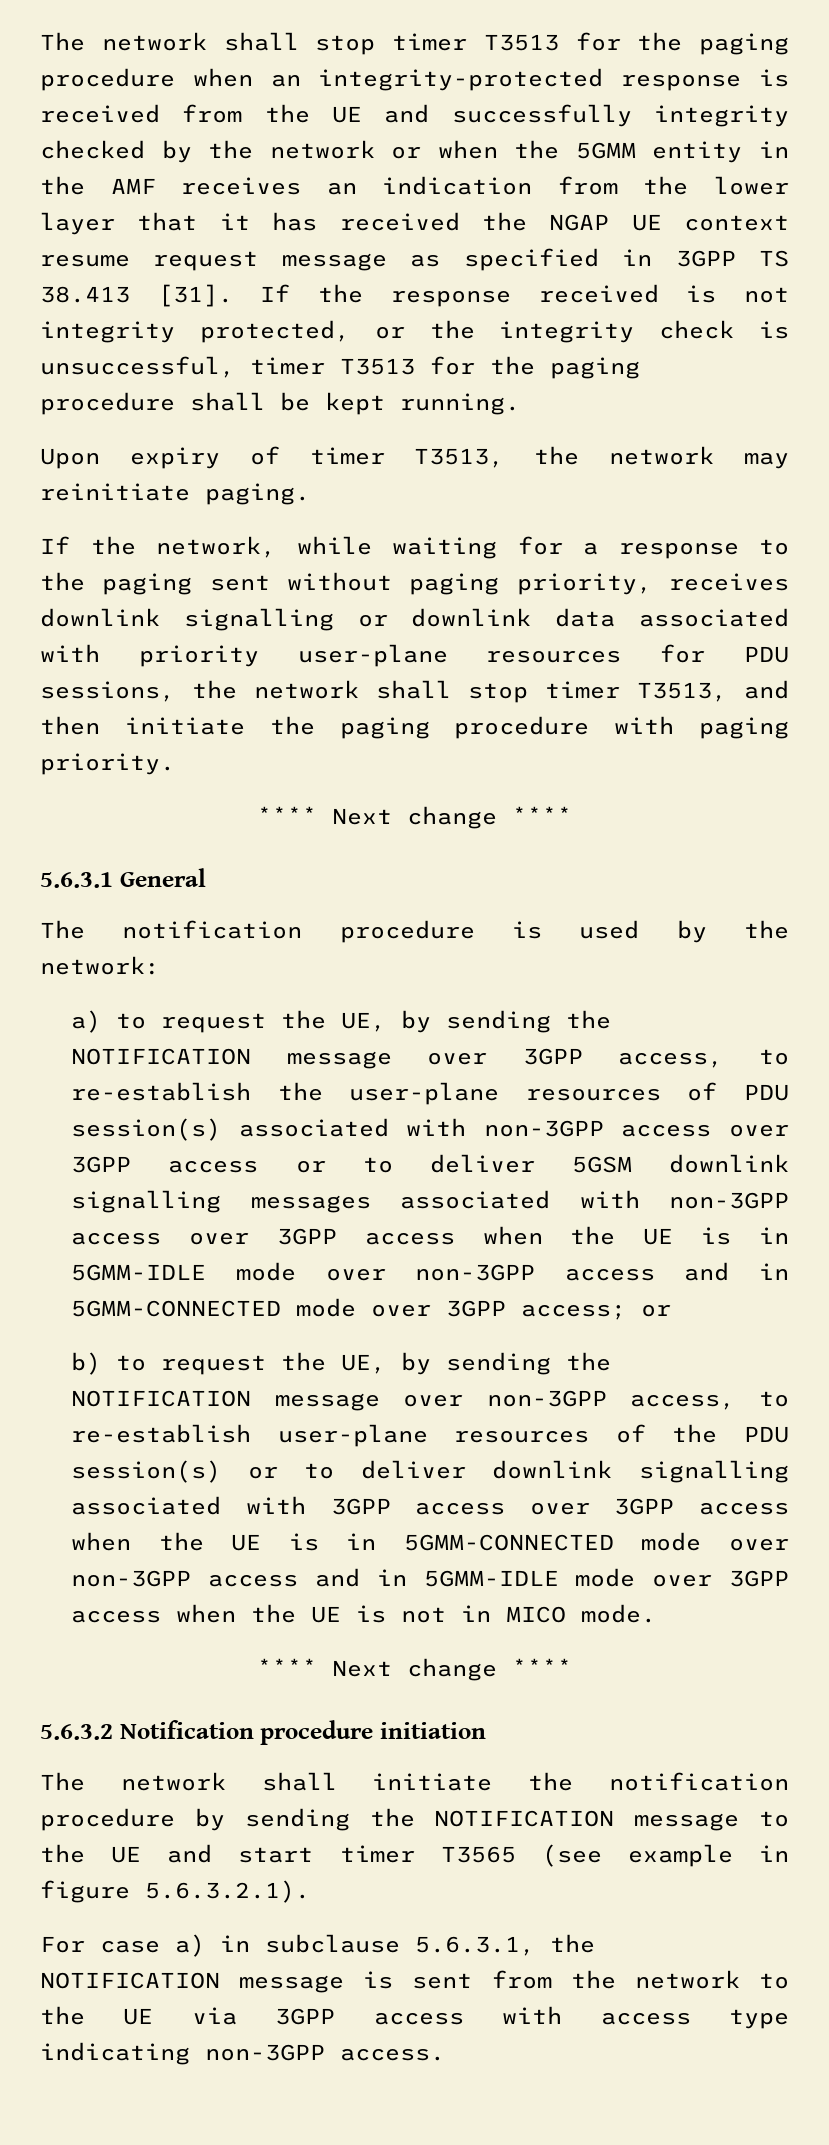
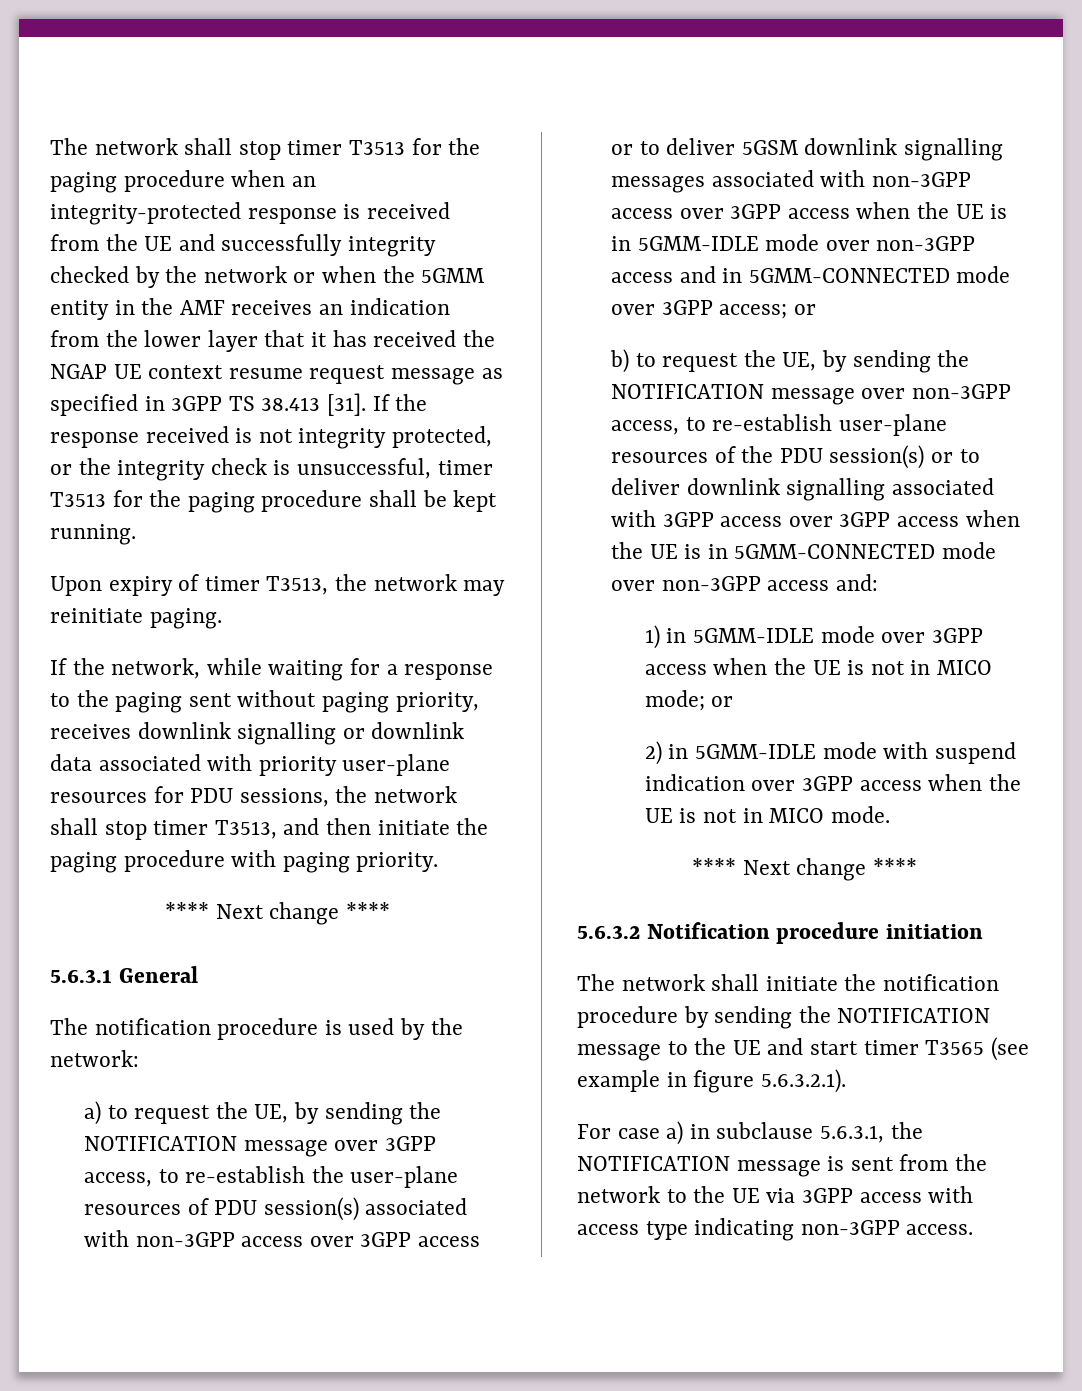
- b) to request the UE, by sending the NOTIFICATION message over non-3GPP access, to re-establish user-plane resources of the PDU session(s) or to deliver downlink signalling associated with 3GPP access over 3GPP access when the UE is in 5GMM-CONNECTED mode over non-3GPP access and in 5GMM-IDLE mode over 3GPP access when the UE is not in MICO mode.
+ b) to request the UE, by sending the NOTIFICATION message over non-3GPP access, to re-establish user-plane resources of the PDU session(s) or to deliver downlink signalling associated with 3GPP access over 3GPP access when the UE is in 5GMM-CONNECTED mode over non-3GPP access and:
+ 1) in 5GMM-IDLE mode over 3GPP access when the UE is not in MICO mode; or
+ 2) in 5GMM-IDLE mode with suspend indication over 3GPP access when the UE is not in MICO mode.

